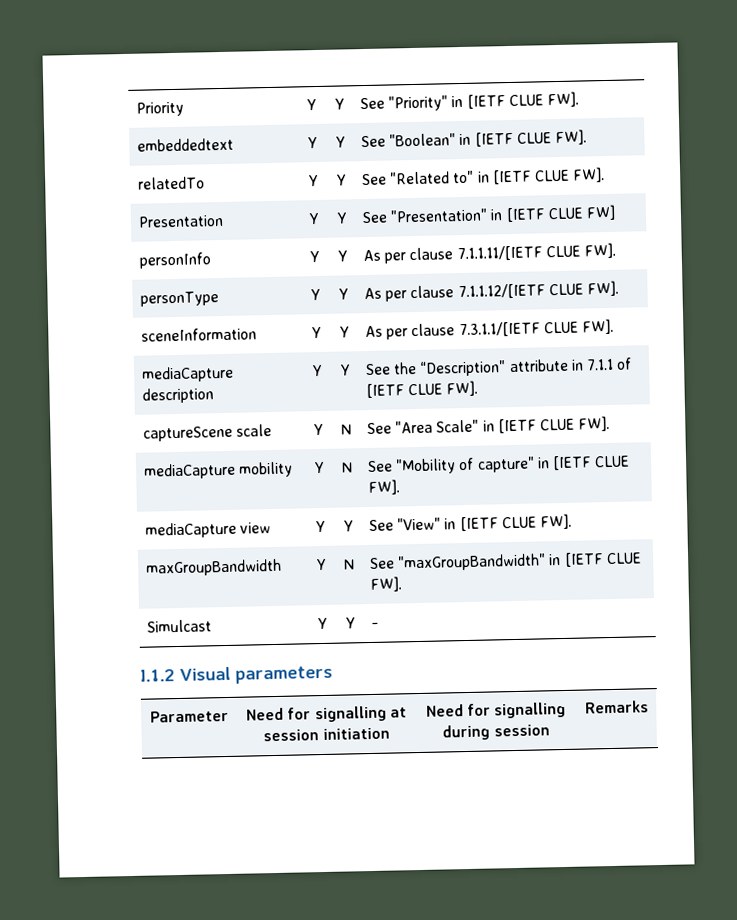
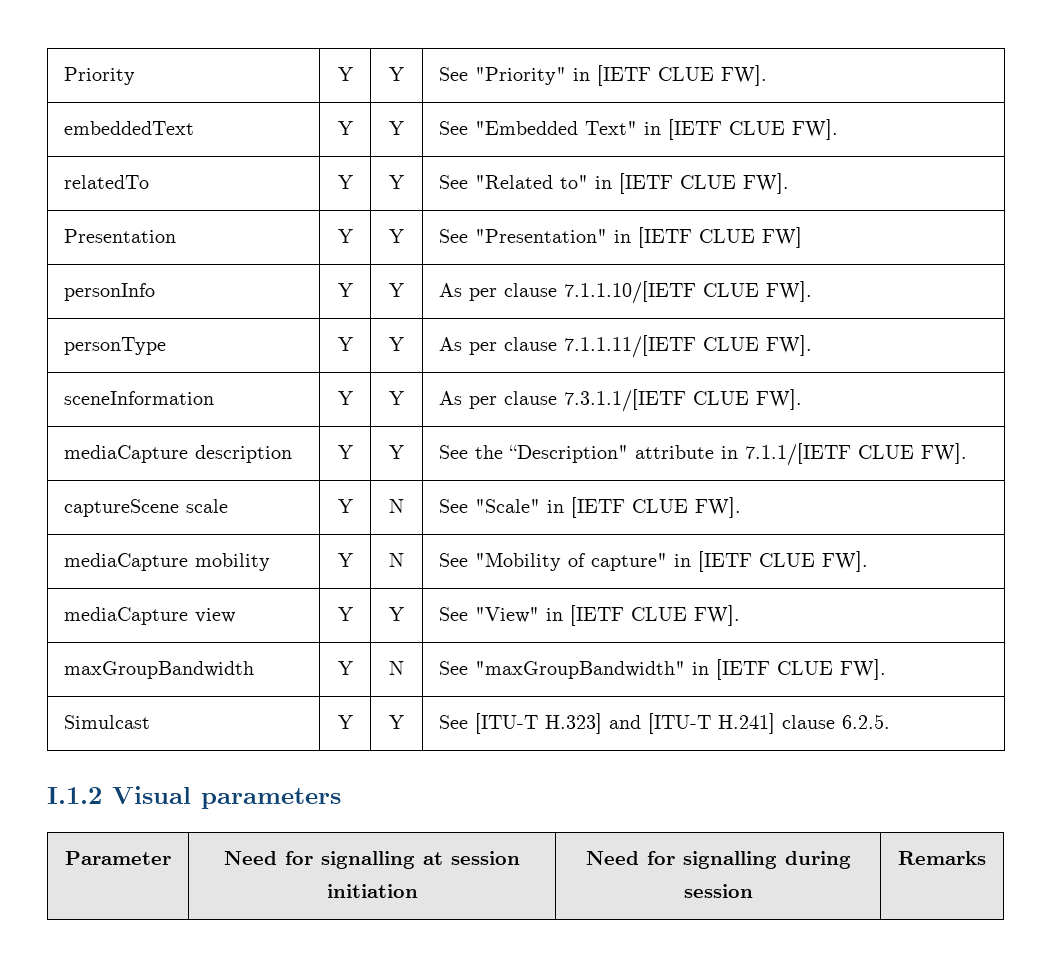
- embeddedtext | Y | Y | See "Boolean" in [IETF CLUE FW].
+ embeddedText | Y | Y | See "Embedded Text" in [IETF CLUE FW].
- personInfo | Y | Y | As per clause 7.1.1.11/[IETF CLUE FW].
+ personInfo | Y | Y | As per clause 7.1.1.10/[IETF CLUE FW].
- personType | Y | Y | As per clause 7.1.1.12/[IETF CLUE FW].
+ personType | Y | Y | As per clause 7.1.1.11/[IETF CLUE FW].
- mediaCapture description | Y | Y | See the “Description" attribute in 7.1.1 of [IETF CLUE FW].
+ mediaCapture description | Y | Y | See the “Description" attribute in 7.1.1/[IETF CLUE FW].
- captureScene scale | Y | N | See "Area Scale" in [IETF CLUE FW].
+ captureScene scale | Y | N | See "Scale" in [IETF CLUE FW].
- Simulcast | Y | Y | -
+ Simulcast | Y | Y | See [ITU-T H.323] and [ITU-T H.241] clause 6.2.5.

